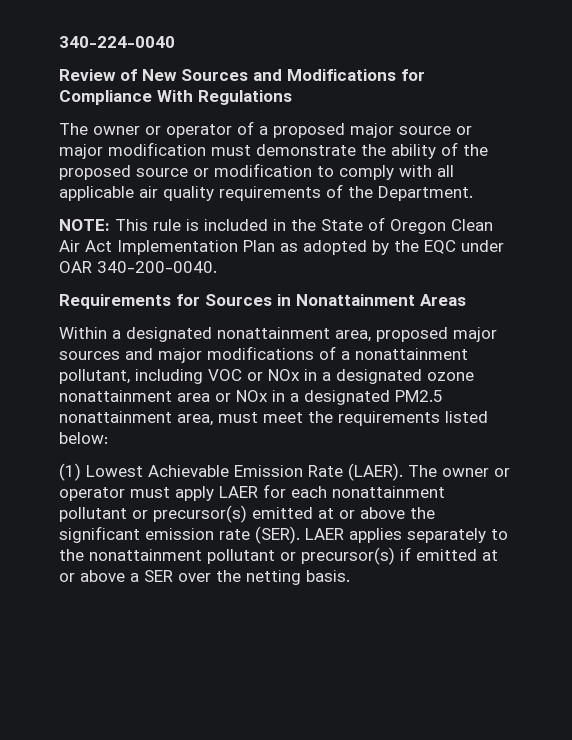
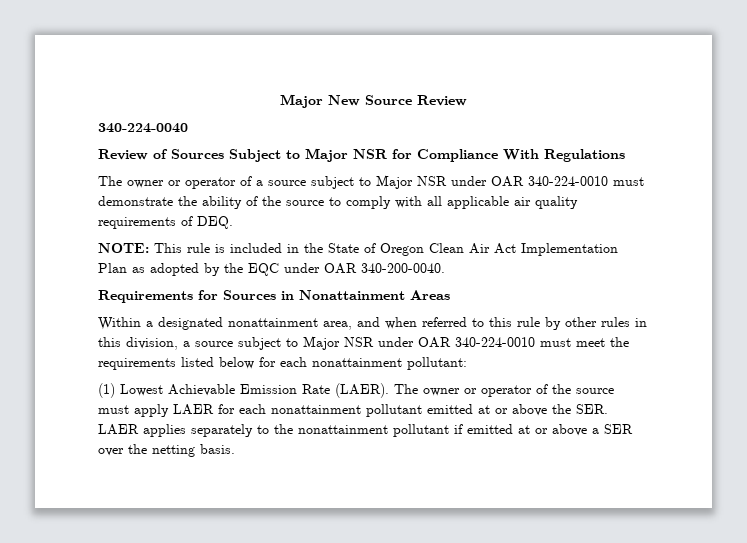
+ Major New Source Review
- Review of New Sources and Modifications for Compliance With Regulations
+ Review of Sources Subject to Major NSR for Compliance With Regulations
- The owner or operator of a proposed major source or major modification must demonstrate the ability of the proposed source or modification to comply with all applicable air quality requirements of the Department.
+ The owner or operator of a source subject to Major NSR under OAR 340-224-0010 must demonstrate the ability of the source to comply with all applicable air quality requirements of DEQ.
- Within a designated nonattainment area, proposed major sources and major modifications of a nonattainment pollutant, including VOC or NOx in a designated ozone nonattainment area or NOx in a designated PM2.5 nonattainment area, must meet the requirements listed below:
+ Within a designated nonattainment area, and when referred to this rule by other rules in this division, a source subject to Major NSR under OAR 340-224-0010 must meet the requirements listed below for each nonattainment pollutant:
- The owner or operator must apply LAER for each nonattainment pollutant or precursor(s) emitted at or above the significant emission rate (SER). LAER applies separately to the nonattainment pollutant or precursor(s) if emitted at or above a SER over the netting basis.
+ The owner or operator of the source must apply LAER for each nonattainment pollutant emitted at or above the SER. LAER applies separately to the nonattainment pollutant if emitted at or above a SER over the netting basis.

